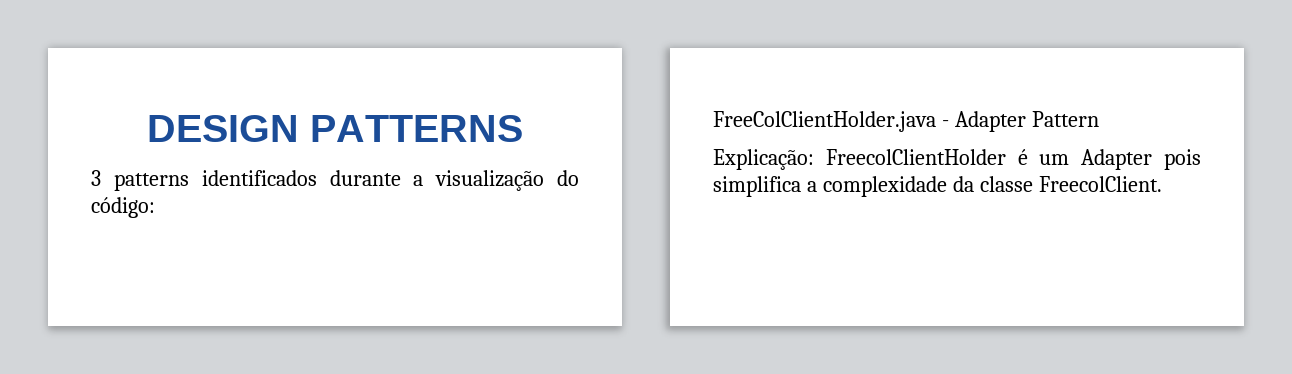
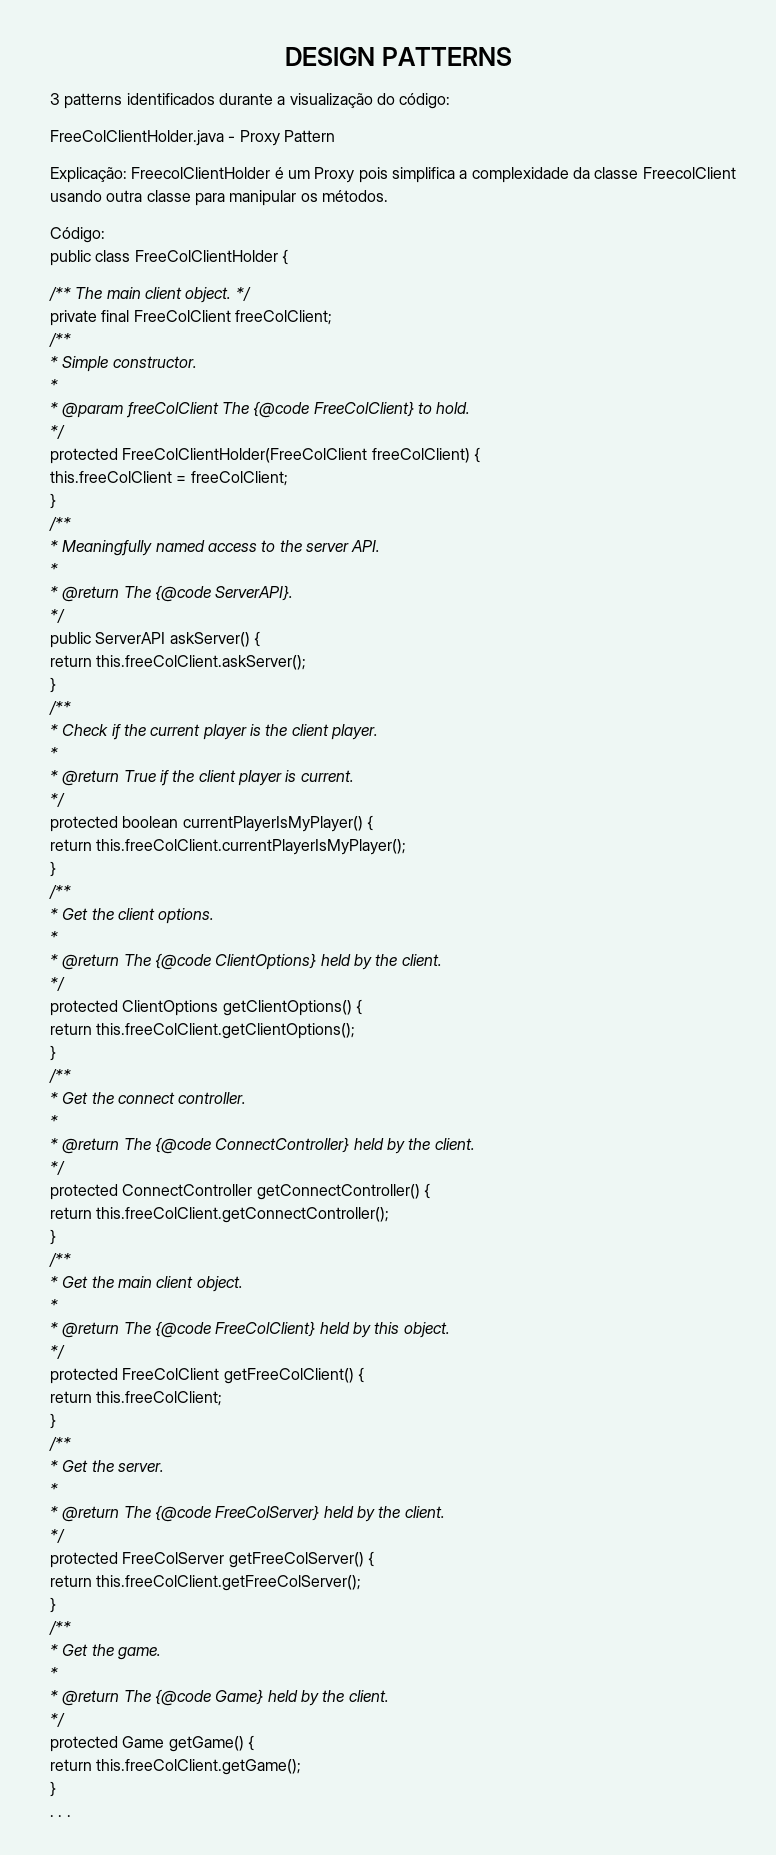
- FreeColClientHolder.java - Adapter Pattern
+ FreeColClientHolder.java - Proxy Pattern
- Explicação: FreecolClientHolder é um Adapter pois simplifica a complexidade da classe FreecolClient.
+ Explicação: FreecolClientHolder é um Proxy pois simplifica a complexidade da classe FreecolClient usando outra classe para manipular os métodos.
+ Código:
+ public class FreeColClientHolder {
+ /** The main client object. */
+ private final FreeColClient freeColClient;
+ /**
+ * Simple constructor.
+ *
+ * @param freeColClient The {@code FreeColClient} to hold.
+ */
+ protected FreeColClientHolder(FreeColClient freeColClient) {
+ this.freeColClient = freeColClient;
+ }
+ /**
+ * Meaningfully named access to the server API.
+ *
+ * @return The {@code ServerAPI}.
+ */
+ public ServerAPI askServer() {
+ return this.freeColClient.askServer();
+ }
+ /**
+ * Check if the current player is the client player.
+ *
+ * @return True if the client player is current.
+ */
+ protected boolean currentPlayerIsMyPlayer() {
+ return this.freeColClient.currentPlayerIsMyPlayer();
+ }
+ /**
+ * Get the client options.
+ *
+ * @return The {@code ClientOptions} held by the client.
+ */
+ protected ClientOptions getClientOptions() {
+ return this.freeColClient.getClientOptions();
+ }
+ /**
+ * Get the connect controller.
+ *
+ * @return The {@code ConnectController} held by the client.
+ */
+ protected ConnectController getConnectController() {
+ return this.freeColClient.getConnectController();
+ }
+ /**
+ * Get the main client object.
+ *
+ * @return The {@code FreeColClient} held by this object.
+ */
+ protected FreeColClient getFreeColClient() {
+ return this.freeColClient;
+ }
+ /**
+ * Get the server.
+ *
+ * @return The {@code FreeColServer} held by the client.
+ */
+ protected FreeColServer getFreeColServer() {
+ return this.freeColClient.getFreeColServer();
+ }
+ /**
+ * Get the game.
+ *
+ * @return The {@code Game} held by the client.
+ */
+ protected Game getGame() {
+ return this.freeColClient.getGame();
+ }
+ . . .

